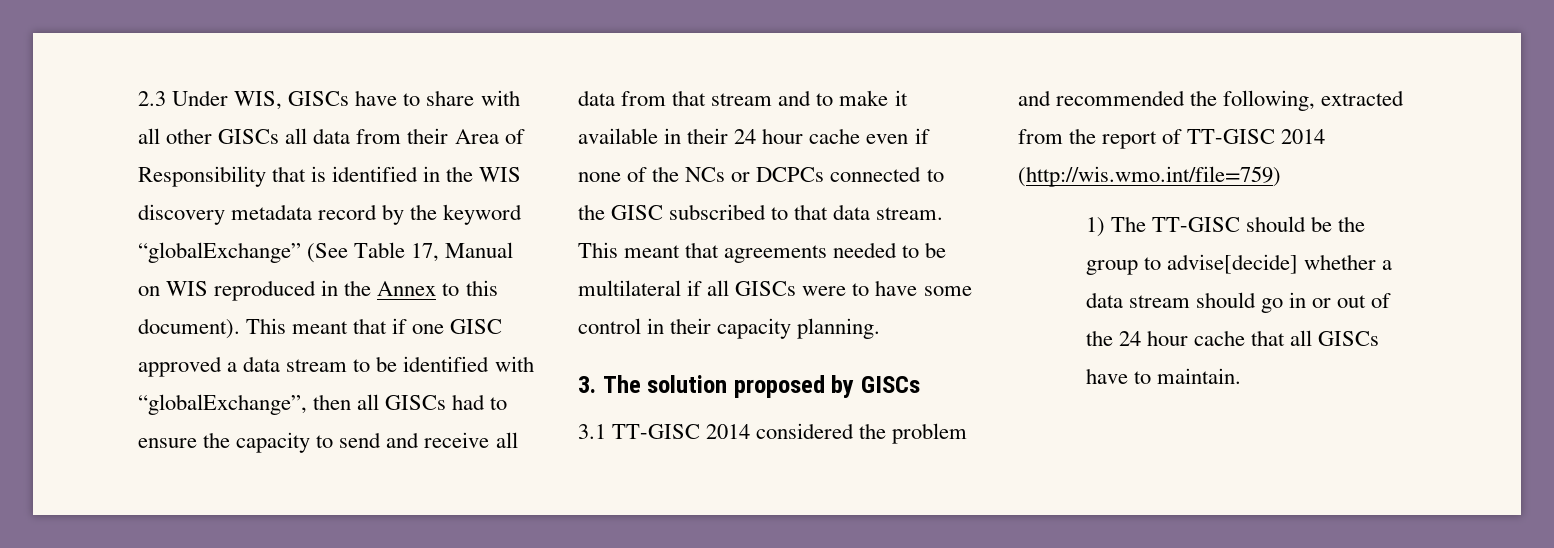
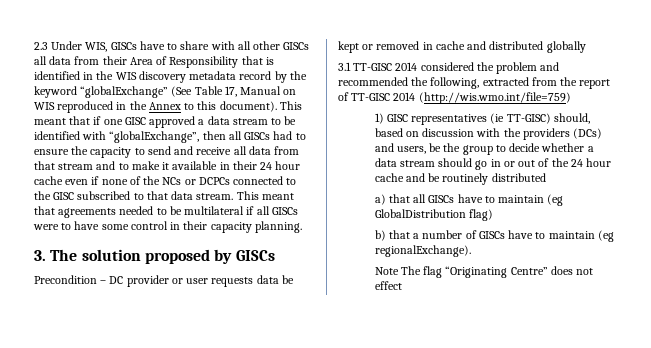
+ Precondition – DC provider or user requests data be kept or removed in cache and distributed globally
- 1) The TT-GISC should be the group to advise[decide] whether a data stream should go in or out of the 24 hour cache that all GISCs have to maintain.
+ 1) GISC representatives (ie TT-GISC) should, based on discussion with the providers (DCs) and users, be the group to decide whether a data stream should go in or out of the 24 hour cache and be routinely distributed
+ a) that all GISCs have to maintain (eg GlobalDistribution flag)
+ b) that a number of GISCs have to maintain (eg regionalExchange).
+ Note The flag “Originating Centre” does not effect

